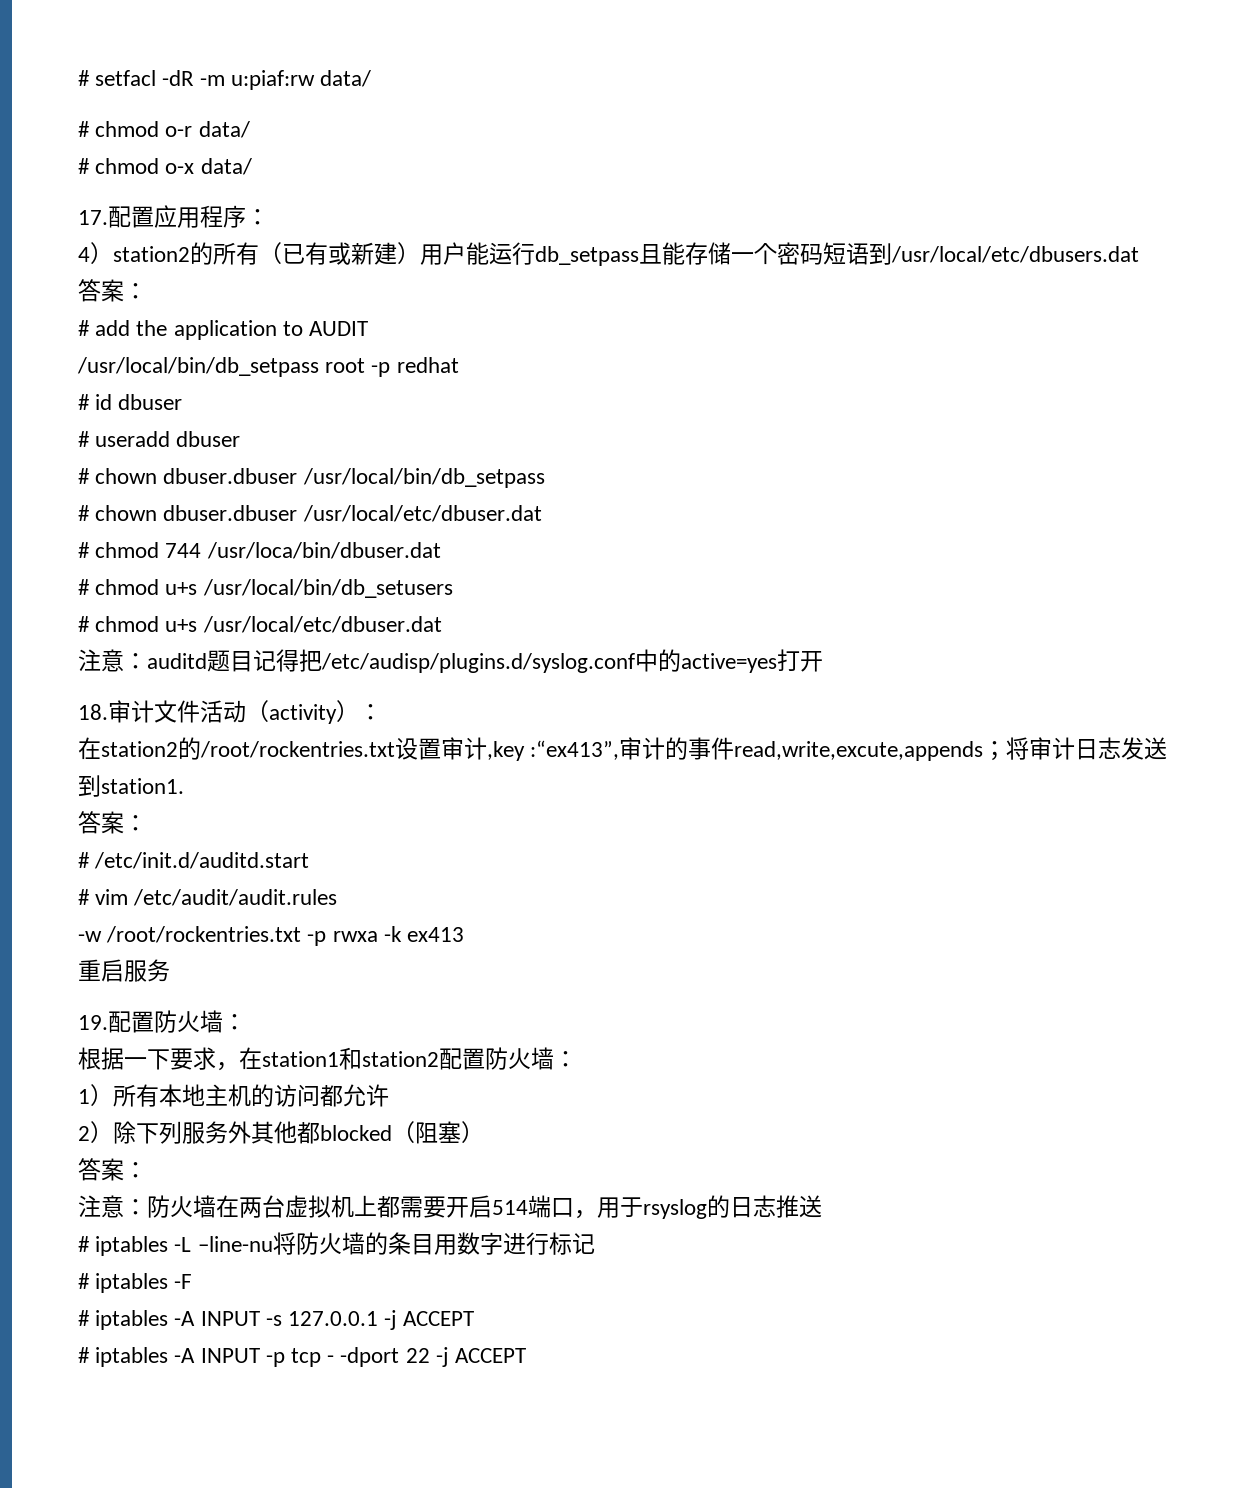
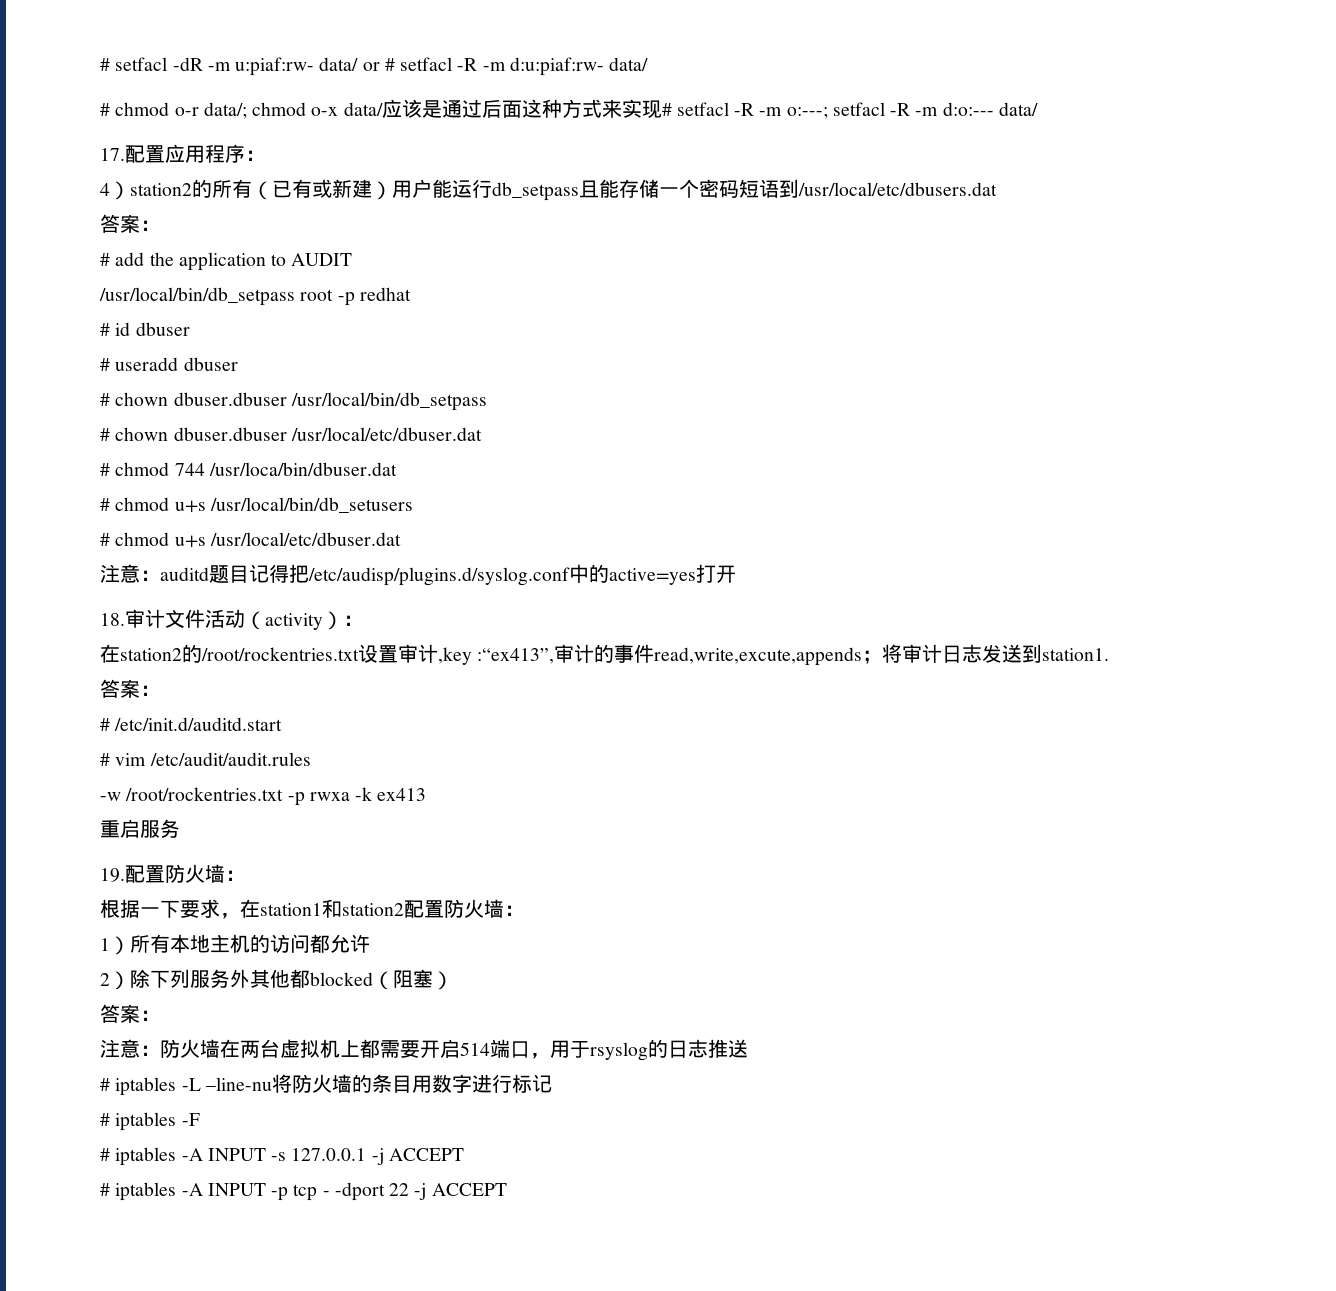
- # setfacl -dR -m u:piaf:rw data/
+ # setfacl -dR -m u:piaf:rw- data/ or # setfacl -R -m d:u:piaf:rw- data/
- # chmod o-r data/
- # chmod o-x data/
+ # chmod o-r data/; chmod o-x data/应该是通过后面这种方式来实现# setfacl -R -m o:---; setfacl -R -m d:o:--- data/

